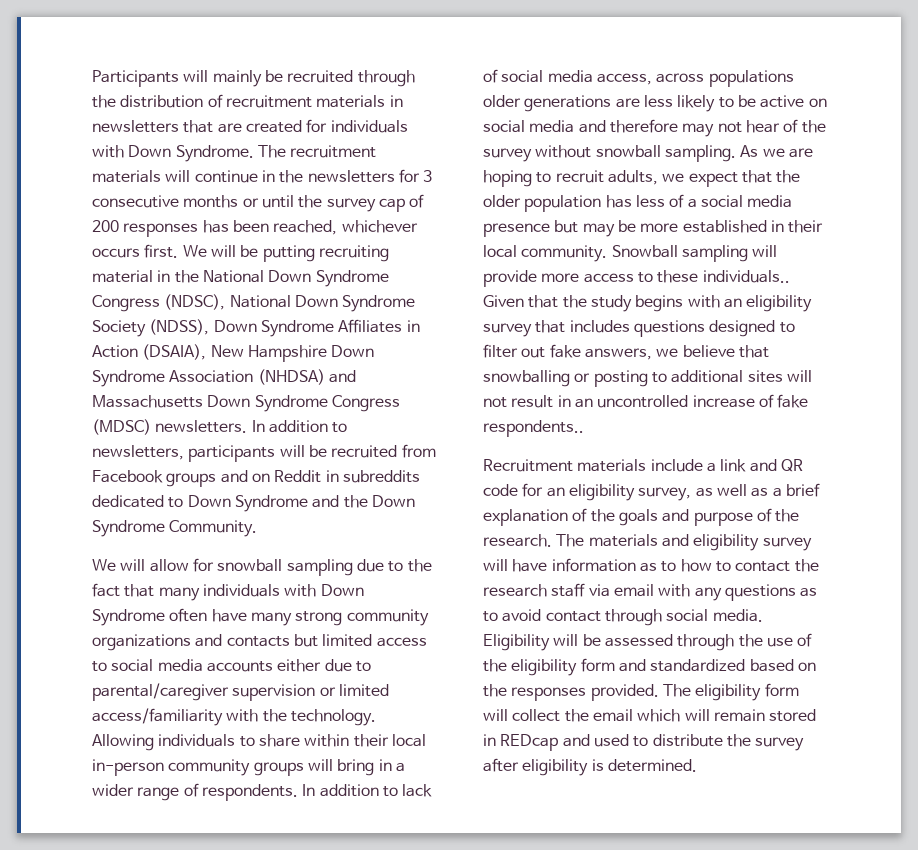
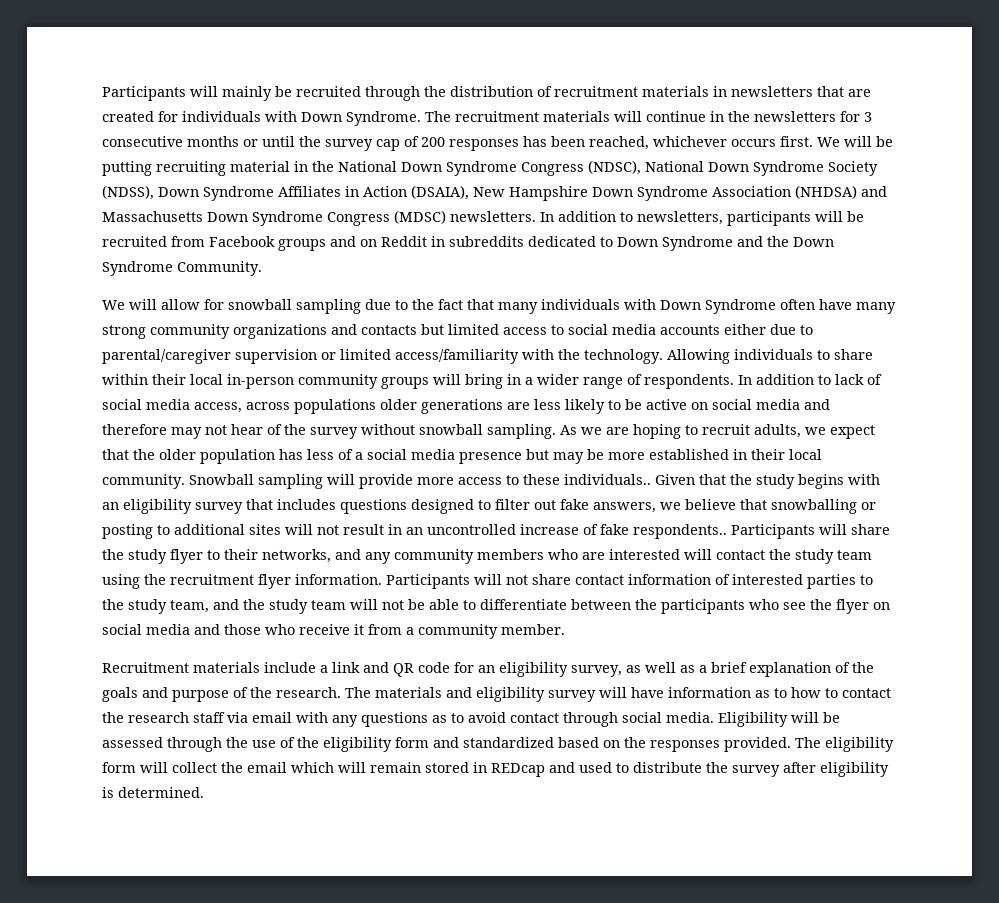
+ Participants will share the study flyer to their networks, and any community members who are interested will contact the study team using the recruitment flyer information. Participants will not share contact information of interested parties to the study team, and the study team will not be able to differentiate between the participants who see the flyer on social media and those who receive it from a community member.

